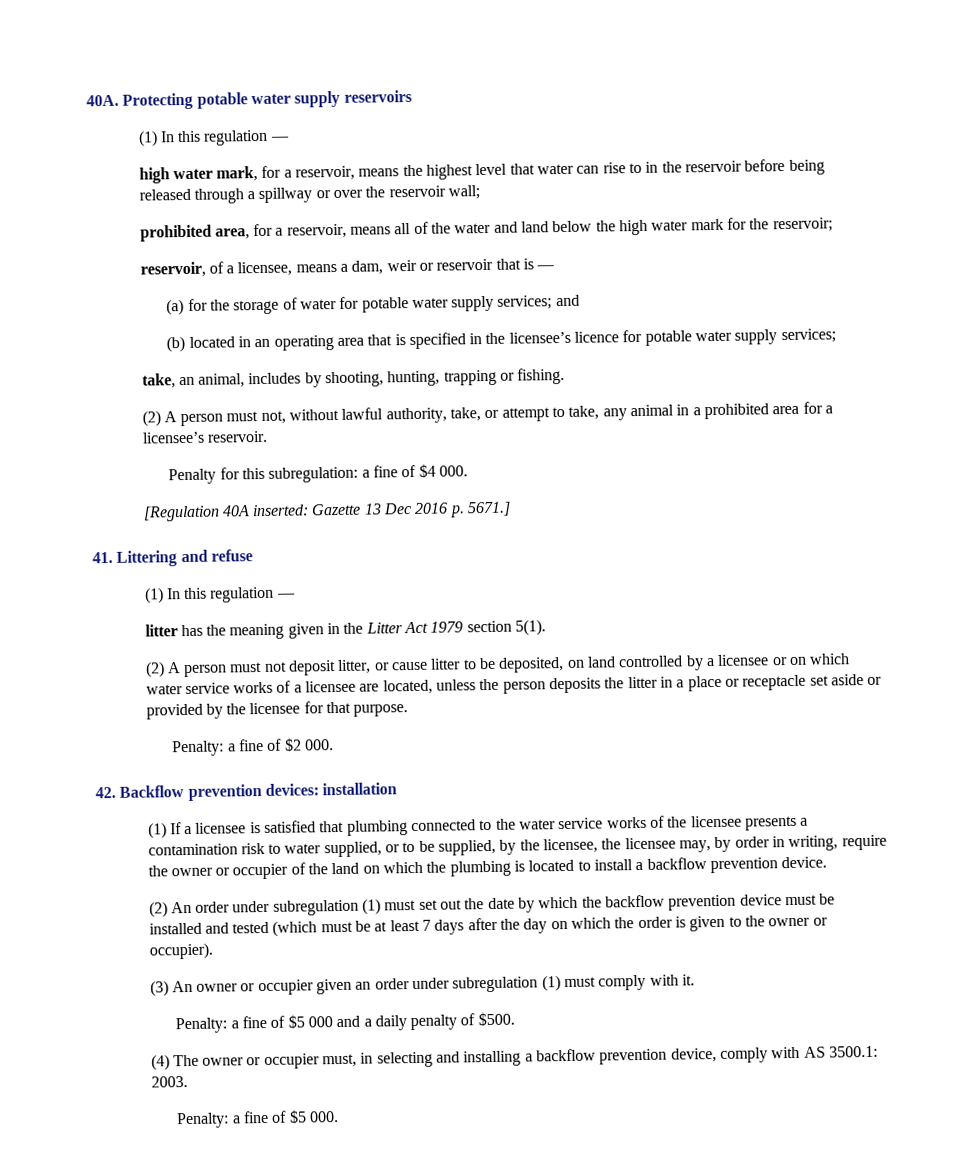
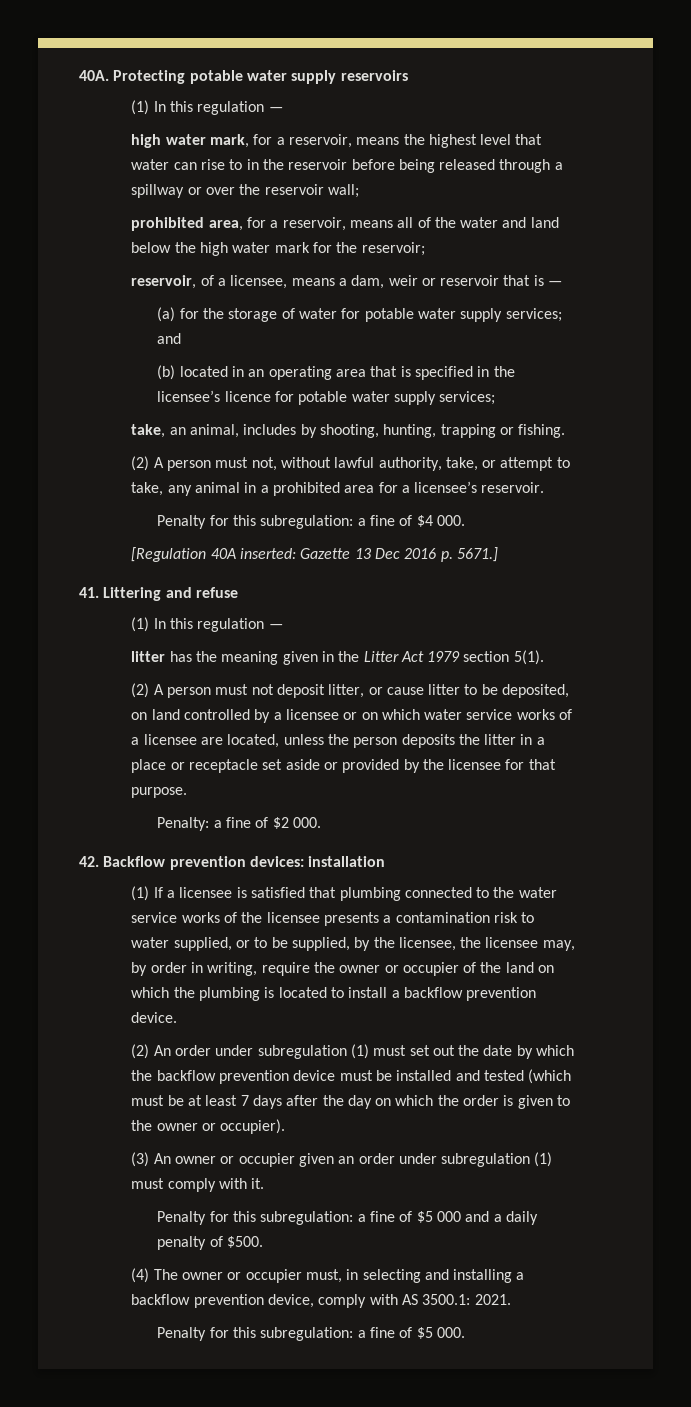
- Penalty: a fine of $5 000 and a daily penalty of $500.
+ Penalty for this subregulation: a fine of $5 000 and a daily penalty of $500.
- (4) The owner or occupier must, in selecting and installing a backflow prevention device, comply with AS 3500.1: 2003.
- Penalty: a fine of $5 000.
+ (4) The owner or occupier must, in selecting and installing a backflow prevention device, comply with AS 3500.1: 2021.
+ Penalty for this subregulation: a fine of $5 000.

